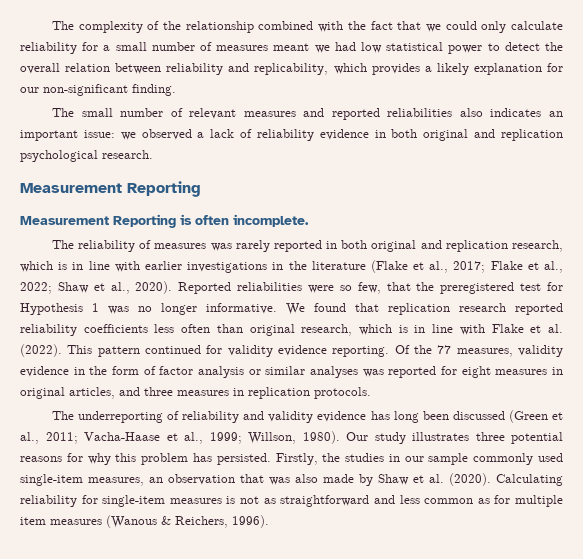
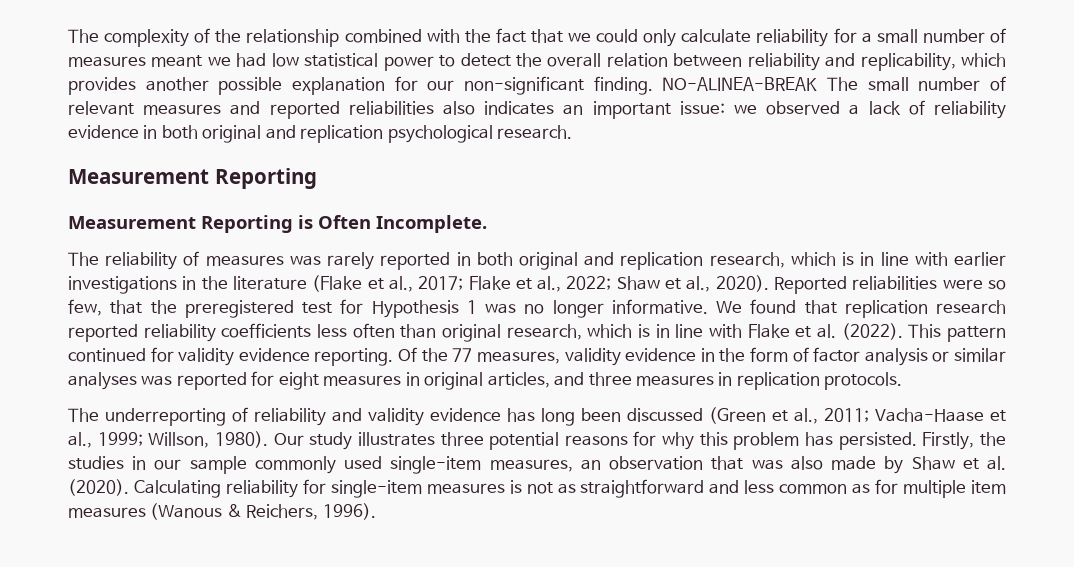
- The complexity of the relationship combined with the fact that we could only calculate reliability for a small number of measures meant we had low statistical power to detect the overall relation between reliability and replicability, which provides a likely explanation for our non-significant finding.
- The small number of relevant measures and reported reliabilities also indicates an important issue:
+ The complexity of the relationship combined with the fact that we could only calculate reliability for a small number of measures meant we had low statistical power to detect the overall relation between reliability and replicability, which provides another possible explanation for our non-significant finding. NO-ALINEA-BREAK The small number of relevant measures and reported reliabilities also indicates an important issue:
- Measurement Reporting is often incomplete.
+ Measurement Reporting is Often Incomplete.

